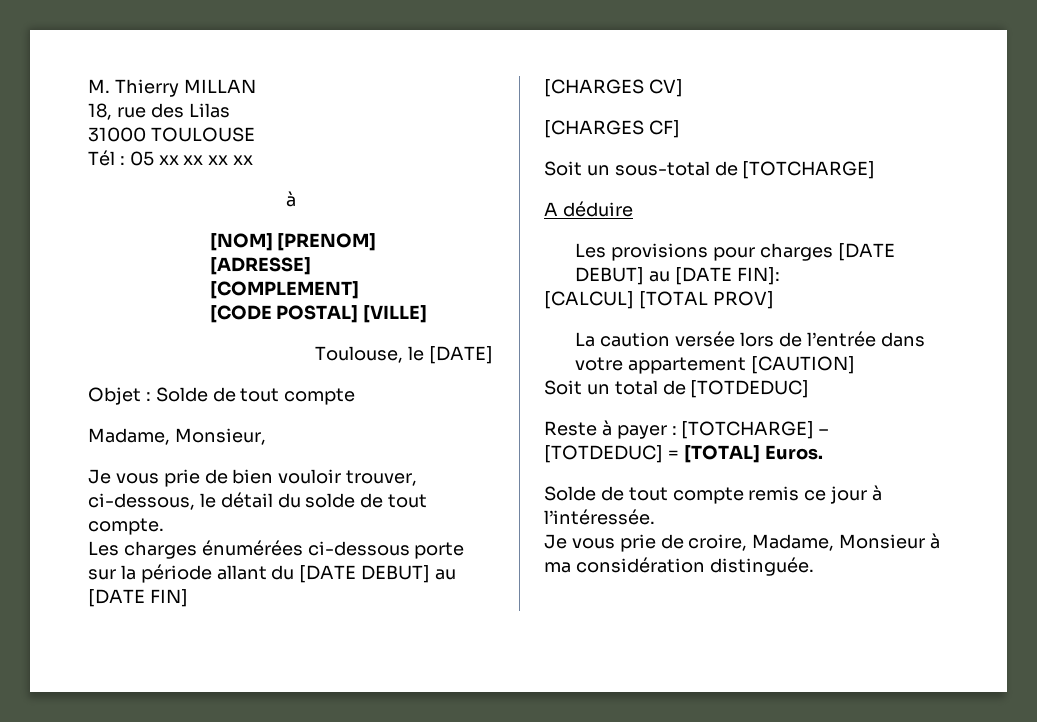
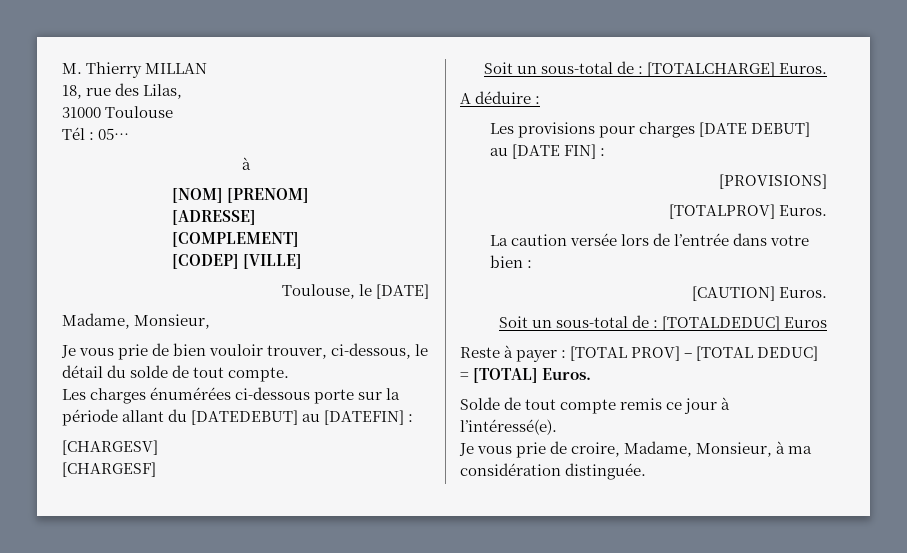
- 18, rue des Lilas
+ 18, rue des Lilas,
- 31000 TOULOUSE
+ 31000 Toulouse
- Tél : 05 xx xx xx xx
+ Tél : 05…
- [CODE POSTAL] [VILLE]
+ [CODEP] [VILLE]
- Objet : Solde de tout compte
- Les charges énumérées ci-dessous porte sur la période allant du [DATE DEBUT] au [DATE FIN]
- [CHARGES CV]
- [CHARGES CF]
- Soit un sous-total de [TOTCHARGE]
+ Les charges énumérées ci-dessous porte sur la période allant du [DATEDEBUT] au [DATEFIN] :
+ [CHARGESV]
+ [CHARGESF]
+ Soit un sous-total de : [TOTALCHARGE] Euros.
- A déduire
+ A déduire :
- Les provisions pour charges [DATE DEBUT] au [DATE FIN]:
- [CALCUL] [TOTAL PROV]
+ Les provisions pour charges [DATE DEBUT] au [DATE FIN] :
+ [PROVISIONS]
+ [TOTALPROV] Euros.
- La caution versée lors de l’entrée dans votre appartement [CAUTION]
- Soit un total de [TOTDEDUC]
+ La caution versée lors de l’entrée dans votre bien :
+ [CAUTION] Euros.
+ Soit un sous-total de : [TOTALDEDUC] Euros
- Reste à payer : [TOTCHARGE] – [TOTDEDUC] = [TOTAL] Euros.
+ Reste à payer : [TOTAL PROV] – [TOTAL DEDUC] = [TOTAL] Euros.
- Solde de tout compte remis ce jour à l’intéressée.
+ Solde de tout compte remis ce jour à l’intéressé(e).
- Je vous prie de croire, Madame, Monsieur à ma considération distinguée.
+ Je vous prie de croire, Madame, Monsieur, à ma considération distinguée.

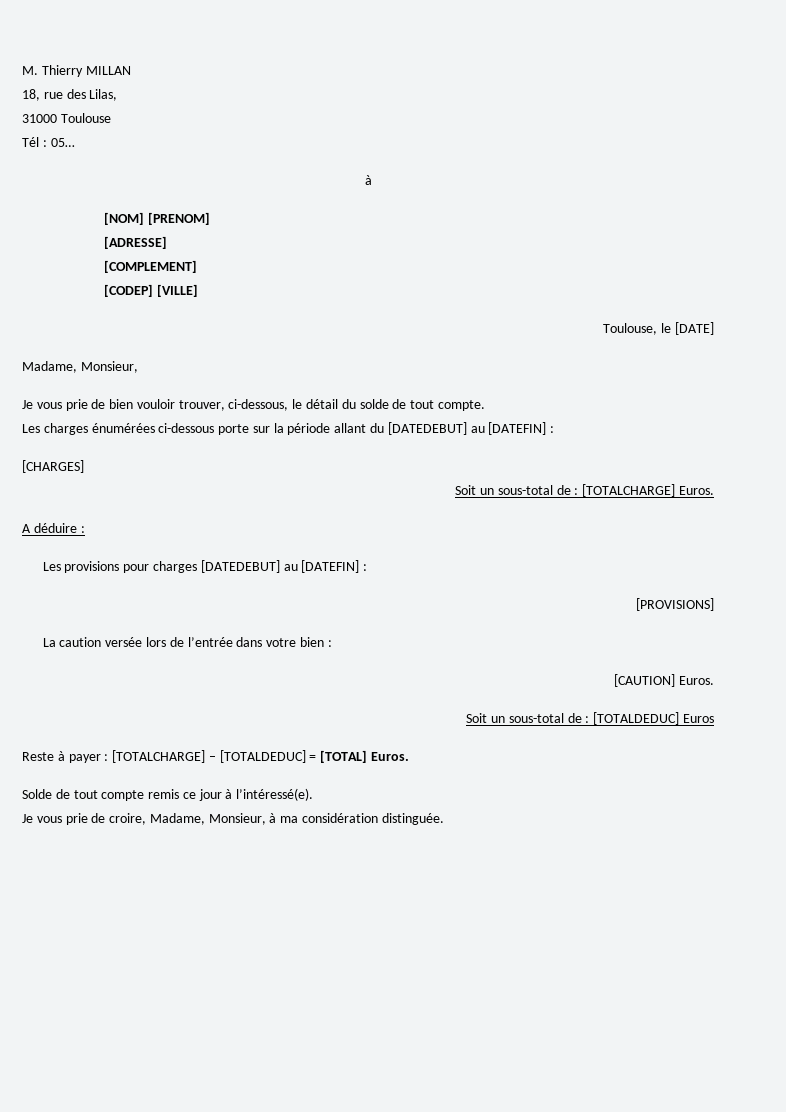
- [CHARGESV]
- [CHARGESF]
+ [CHARGES]
- Les provisions pour charges [DATE DEBUT] au [DATE FIN] :
+ Les provisions pour charges [DATEDEBUT] au [DATEFIN] :
- [TOTALPROV] Euros.
- Reste à payer : [TOTAL PROV] – [TOTAL DEDUC] = [TOTAL] Euros.
+ Reste à payer : [TOTALCHARGE] – [TOTALDEDUC] = [TOTAL] Euros.

